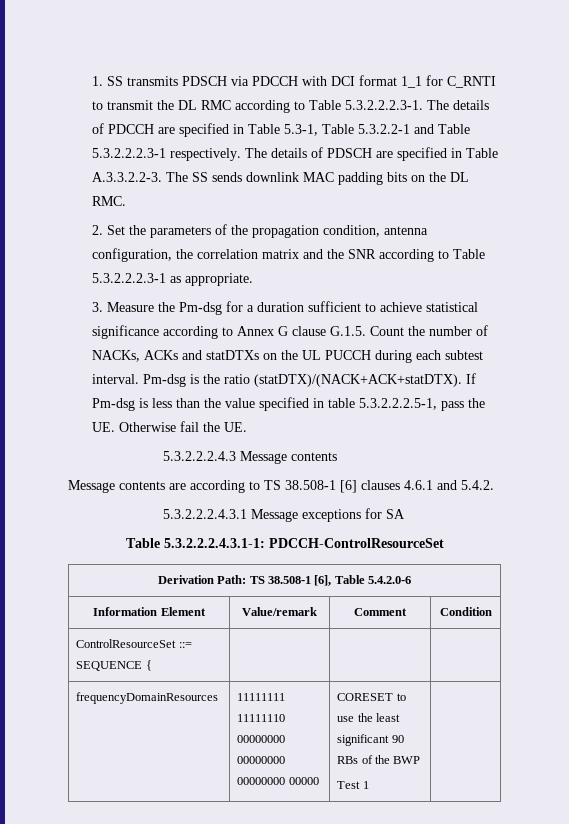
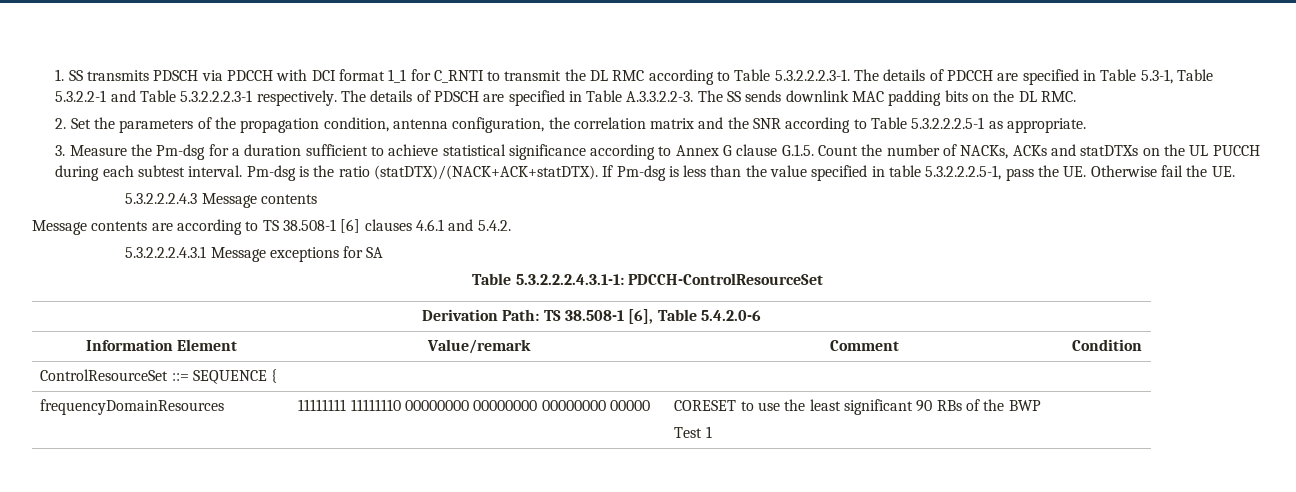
- 2. Set the parameters of the propagation condition, antenna configuration, the correlation matrix and the SNR according to Table 5.3.2.2.2.3-1 as appropriate.
+ 2. Set the parameters of the propagation condition, antenna configuration, the correlation matrix and the SNR according to Table 5.3.2.2.2.5-1 as appropriate.

